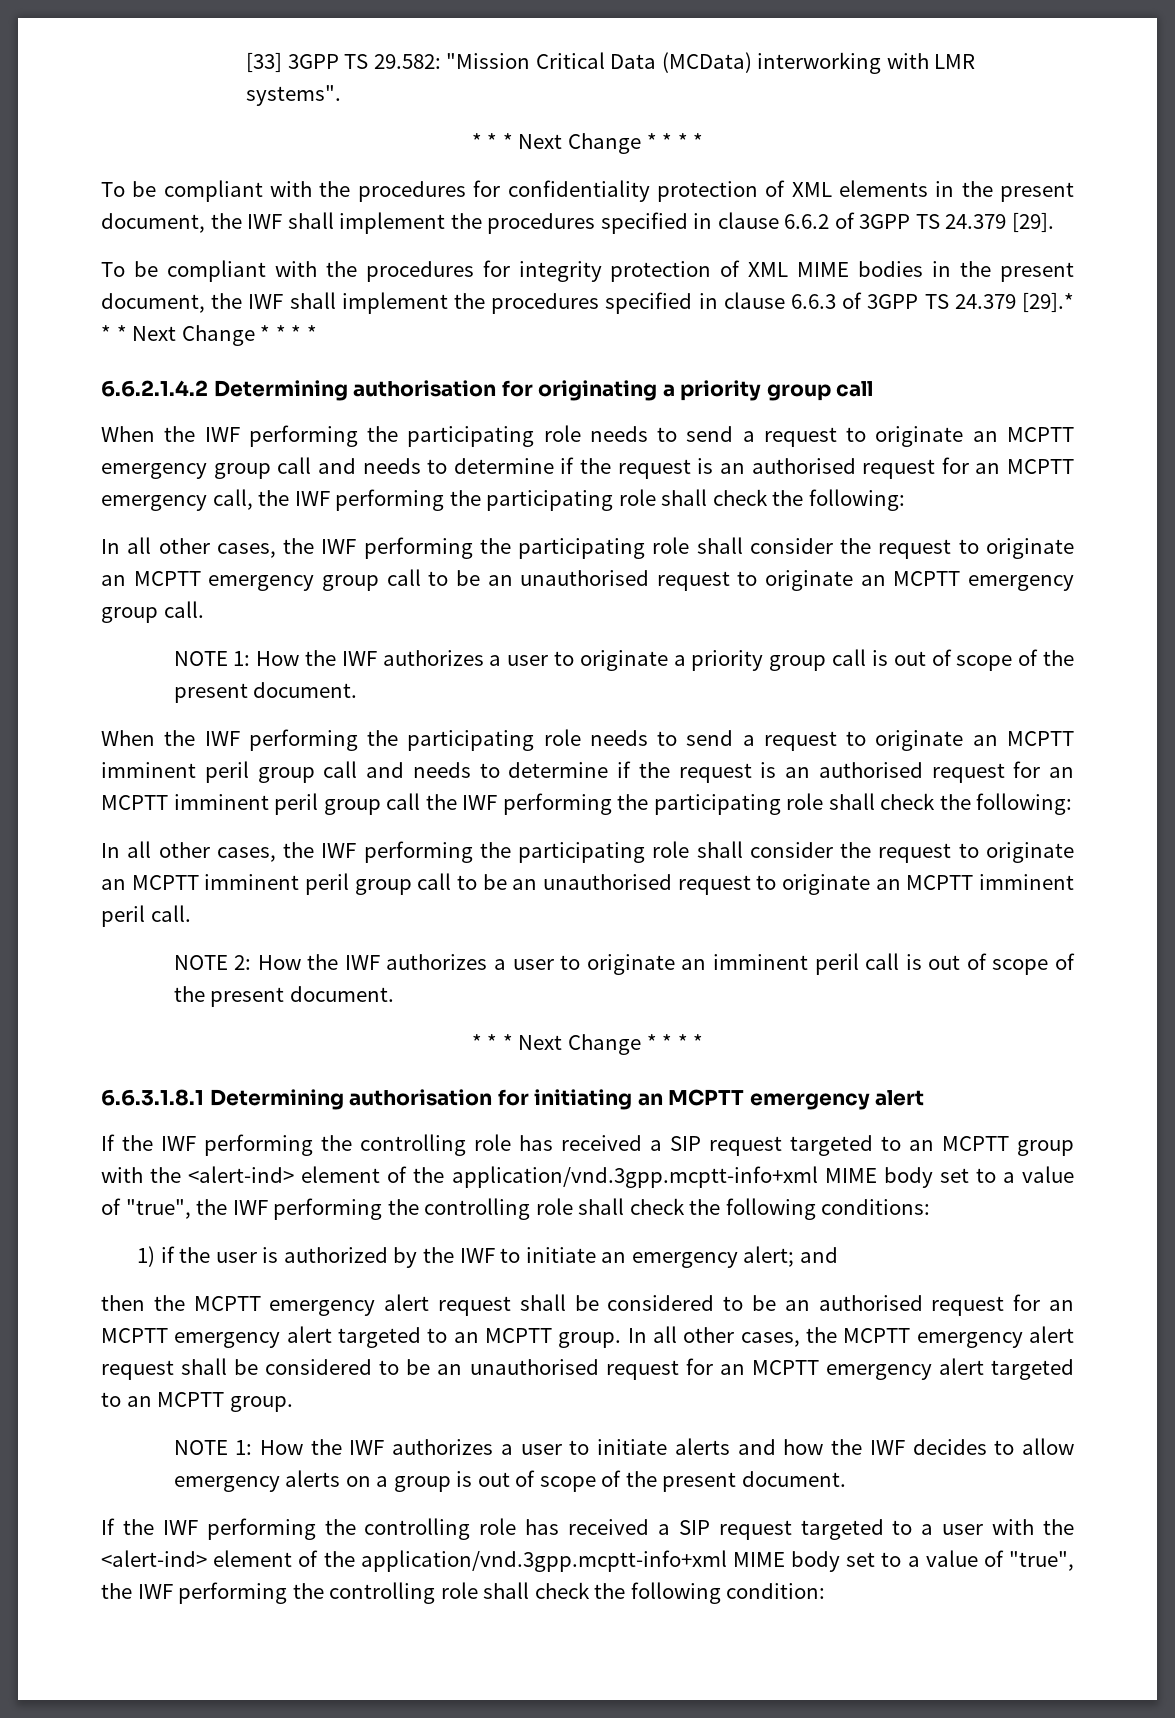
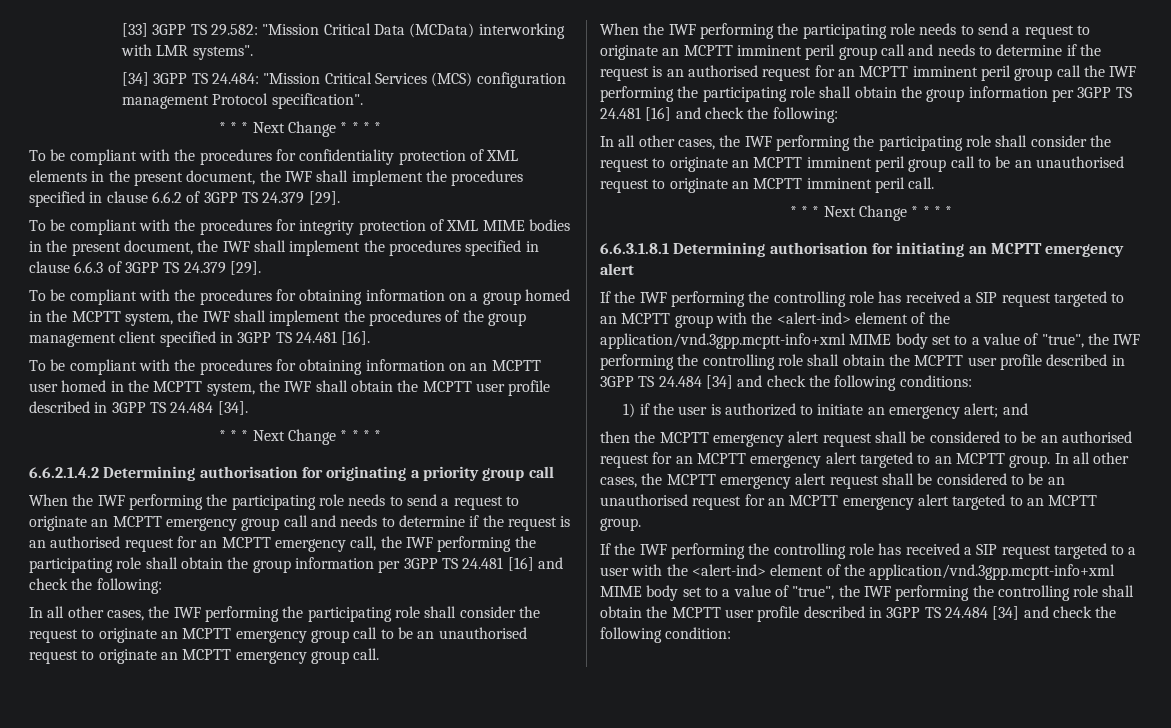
+ [34] 3GPP TS 24.484: "Mission Critical Services (MCS) configuration management Protocol specification".
- To be compliant with the procedures for integrity protection of XML MIME bodies in the present document, the IWF shall implement the procedures specified in clause 6.6.3 of 3GPP TS 24.379 [29].* * * Next Change * * * *
+ To be compliant with the procedures for integrity protection of XML MIME bodies in the present document, the IWF shall implement the procedures specified in clause 6.6.3 of 3GPP TS 24.379 [29].
+ To be compliant with the procedures for obtaining information on a group homed in the MCPTT system, the IWF shall implement the procedures of the group management client specified in 3GPP TS 24.481 [16].
+ To be compliant with the procedures for obtaining information on an MCPTT user homed in the MCPTT system, the IWF shall obtain the MCPTT user profile described in 3GPP TS 24.484 [34].
+ * * * Next Change * * * *
- When the IWF performing the participating role needs to send a request to originate an MCPTT emergency group call and needs to determine if the request is an authorised request for an MCPTT emergency call, the IWF performing the participating role shall check the following:
+ When the IWF performing the participating role needs to send a request to originate an MCPTT emergency group call and needs to determine if the request is an authorised request for an MCPTT emergency call, the IWF performing the participating role shall obtain the group information per 3GPP TS 24.481 [16] and check the following:
- NOTE 1: How the IWF authorizes a user to originate a priority group call is out of scope of the present document.
- When the IWF performing the participating role needs to send a request to originate an MCPTT imminent peril group call and needs to determine if the request is an authorised request for an MCPTT imminent peril group call the IWF performing the participating role shall check the following:
+ When the IWF performing the participating role needs to send a request to originate an MCPTT imminent peril group call and needs to determine if the request is an authorised request for an MCPTT imminent peril group call the IWF performing the participating role shall obtain the group information per 3GPP TS 24.481 [16] and check the following:
- NOTE 2: How the IWF authorizes a user to originate an imminent peril call is out of scope of the present document.
- If the IWF performing the controlling role has received a SIP request targeted to an MCPTT group with the <alert-ind> element of the application/vnd.3gpp.mcptt-info+xml MIME body set to a value of "true", the IWF performing the controlling role shall check the following conditions:
+ If the IWF performing the controlling role has received a SIP request targeted to an MCPTT group with the <alert-ind> element of the application/vnd.3gpp.mcptt-info+xml MIME body set to a value of "true", the IWF performing the controlling role shall obtain the MCPTT user profile described in 3GPP TS 24.484 [34] and check the following conditions:
- 1) if the user is authorized by the IWF to initiate an emergency alert; and
+ 1) if the user is authorized to initiate an emergency alert; and
- NOTE 1: How the IWF authorizes a user to initiate alerts and how the IWF decides to allow emergency alerts on a group is out of scope of the present document.
- If the IWF performing the controlling role has received a SIP request targeted to a user with the <alert-ind> element of the application/vnd.3gpp.mcptt-info+xml MIME body set to a value of "true", the IWF performing the controlling role shall check the following condition:
+ If the IWF performing the controlling role has received a SIP request targeted to a user with the <alert-ind> element of the application/vnd.3gpp.mcptt-info+xml MIME body set to a value of "true", the IWF performing the controlling role shall obtain the MCPTT user profile described in 3GPP TS 24.484 [34] and check the following condition:

